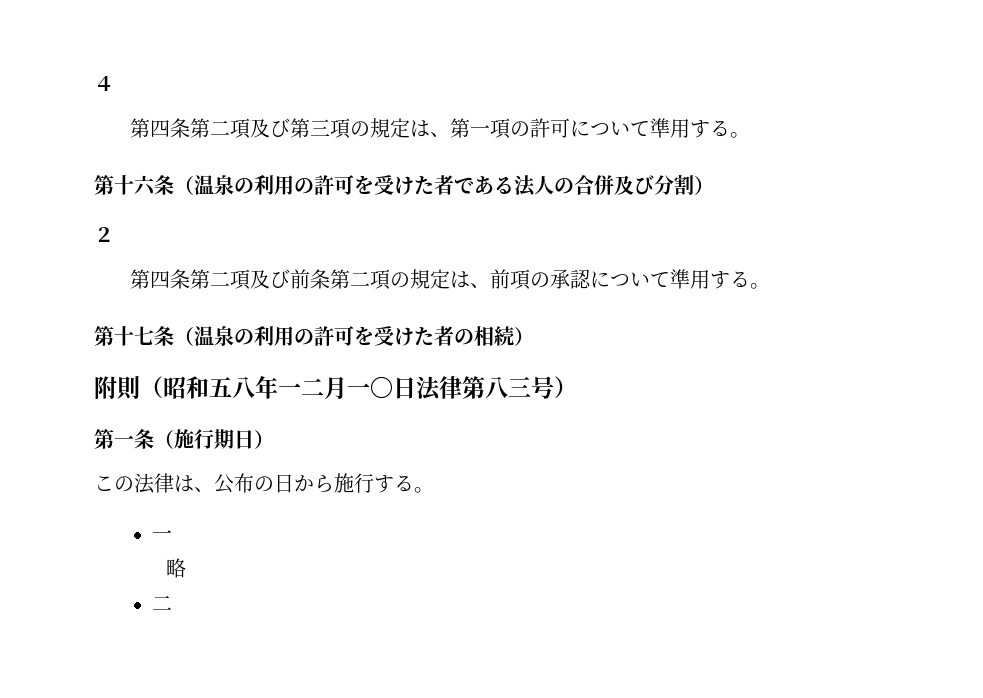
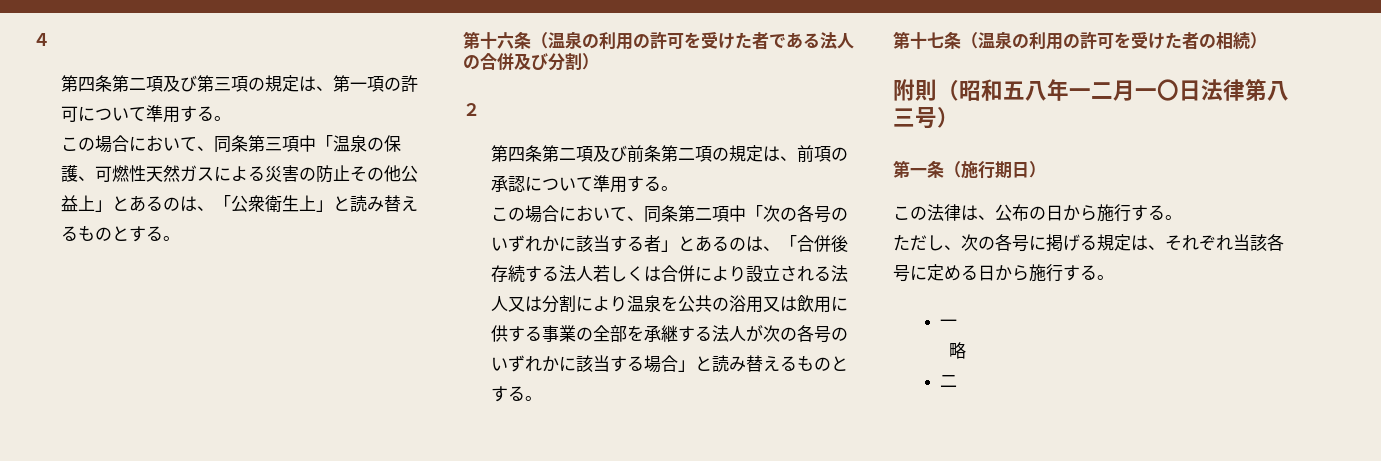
+ この場合において、同条第三項中「温泉の保護、可燃性天然ガスによる災害の防止その他公益上」とあるのは、「公衆衛生上」と読み替えるものとする。
+ この場合において、同条第二項中「次の各号のいずれかに該当する者」とあるのは、「合併後存続する法人若しくは合併により設立される法人又は分割により温泉を公共の浴用又は飲用に供する事業の全部を承継する法人が次の各号のいずれかに該当する場合」と読み替えるものとする。
+ ただし、次の各号に掲げる規定は、それぞれ当該各号に定める日から施行する。

